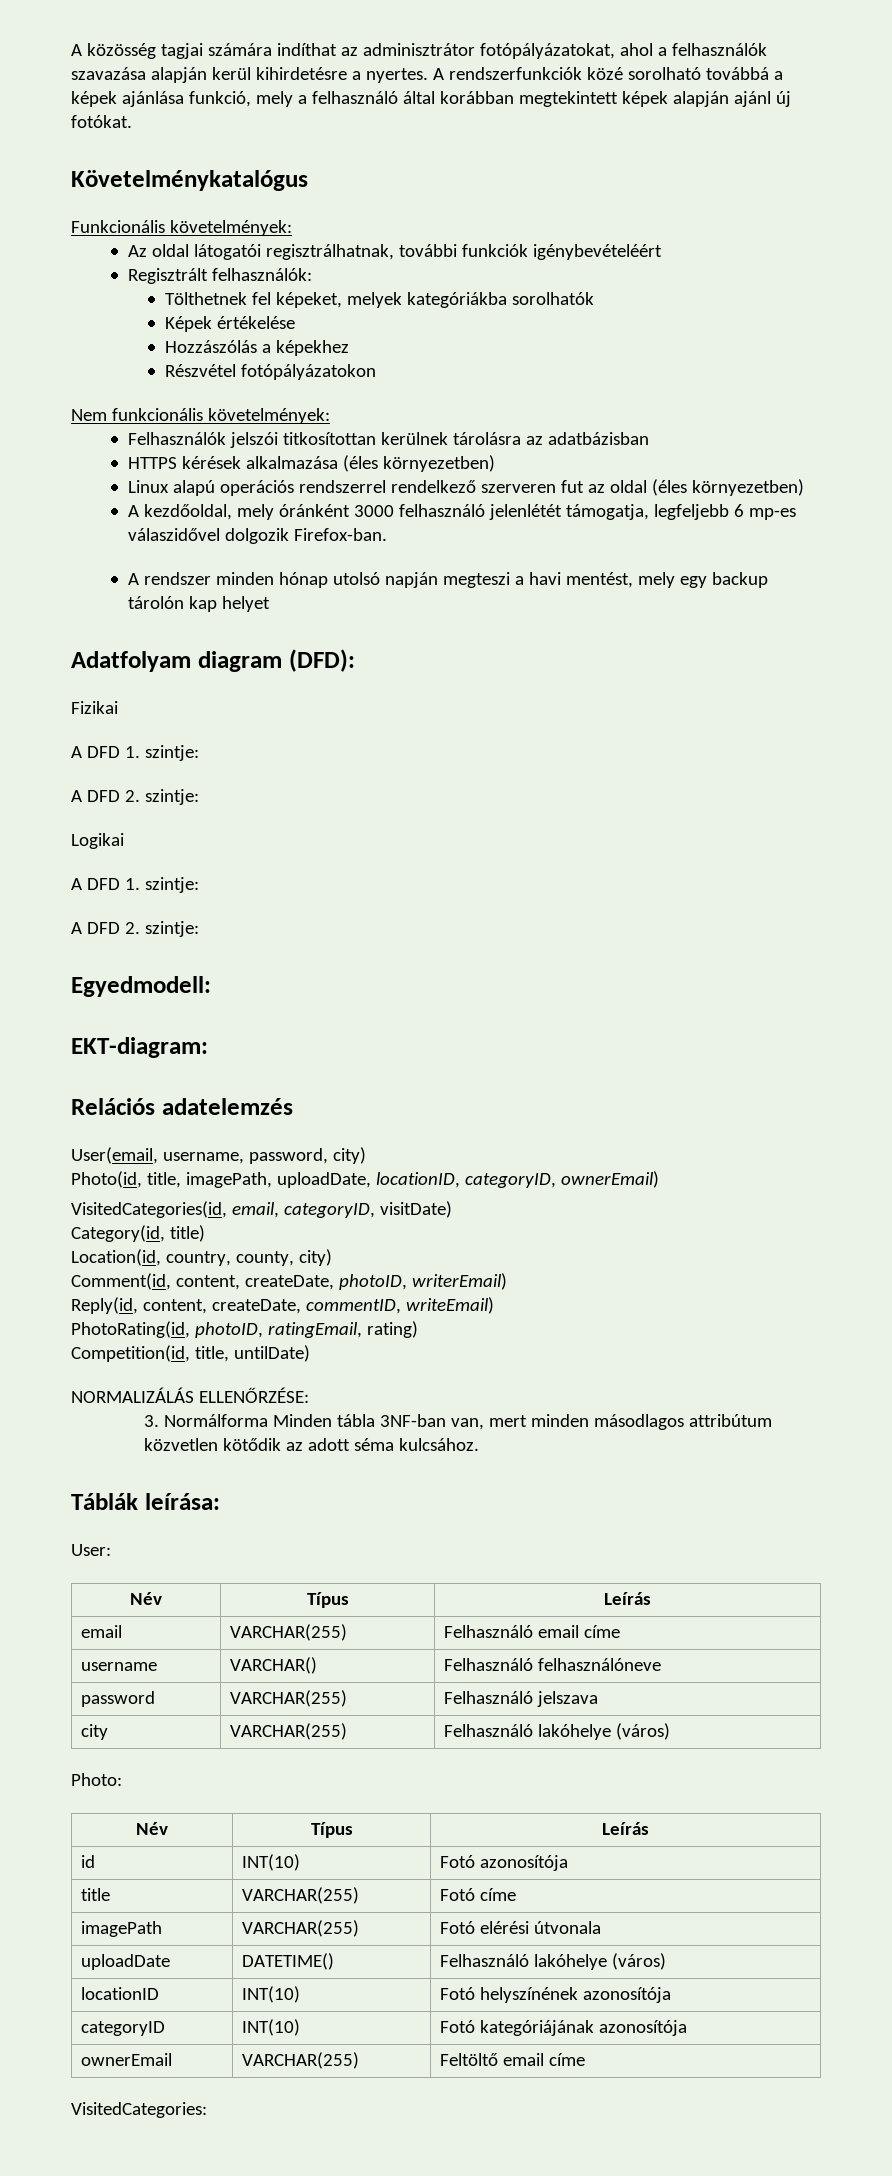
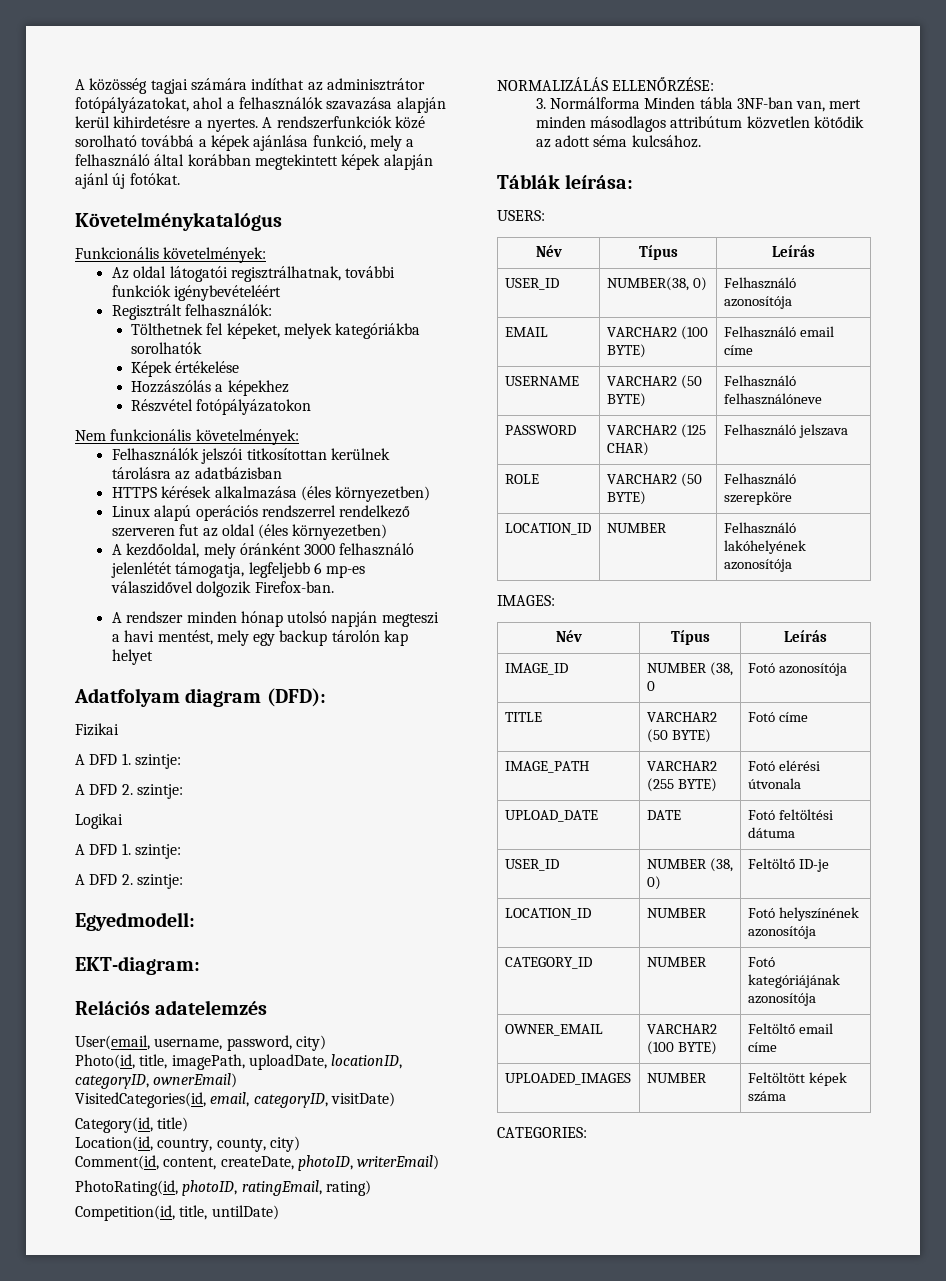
- Reply(id, content, createDate, commentID, writeEmail)
- User:
+ USERS:
  Név | Típus | Leírás
- email | VARCHAR(255) | Felhasználó email címe
- username | VARCHAR() | Felhasználó felhasználóneve
- password | VARCHAR(255) | Felhasználó jelszava
- city | VARCHAR(255) | Felhasználó lakóhelye (város)
- Photo:
+ USER_ID | NUMBER(38, 0) | Felhasználó azonosítója
+ EMAIL | VARCHAR2 (100 BYTE) | Felhasználó email címe
+ USERNAME | VARCHAR2 (50 BYTE) | Felhasználó felhasználóneve
+ PASSWORD | VARCHAR2 (125 CHAR) | Felhasználó jelszava
+ ROLE | VARCHAR2 (50 BYTE) | Felhasználó szerepköre
+ LOCATION_ID | NUMBER | Felhasználó lakóhelyének azonosítója
+ IMAGES:
  Név | Típus | Leírás
- id | INT(10) | Fotó azonosítója
- title | VARCHAR(255) | Fotó címe
- imagePath | VARCHAR(255) | Fotó elérési útvonala
- uploadDate | DATETIME() | Felhasználó lakóhelye (város)
- locationID | INT(10) | Fotó helyszínének azonosítója
+ IMAGE_ID | NUMBER (38, 0 | Fotó azonosítója
+ TITLE | VARCHAR2 (50 BYTE) | Fotó címe
+ IMAGE_PATH | VARCHAR2 (255 BYTE) | Fotó elérési útvonala
+ UPLOAD_DATE | DATE | Fotó feltöltési dátuma
+ USER_ID | NUMBER (38, 0) | Feltöltő ID-je
+ LOCATION_ID | NUMBER | Fotó helyszínének azonosítója
- categoryID | INT(10) | Fotó kategóriájának azonosítója
+ CATEGORY_ID | NUMBER | Fotó kategóriájának azonosítója
- ownerEmail | VARCHAR(255) | Feltöltő email címe
+ OWNER_EMAIL | VARCHAR2 (100 BYTE) | Feltöltő email címe
- VisitedCategories:
+ UPLOADED_IMAGES | NUMBER | Feltöltött képek száma
+ CATEGORIES:

